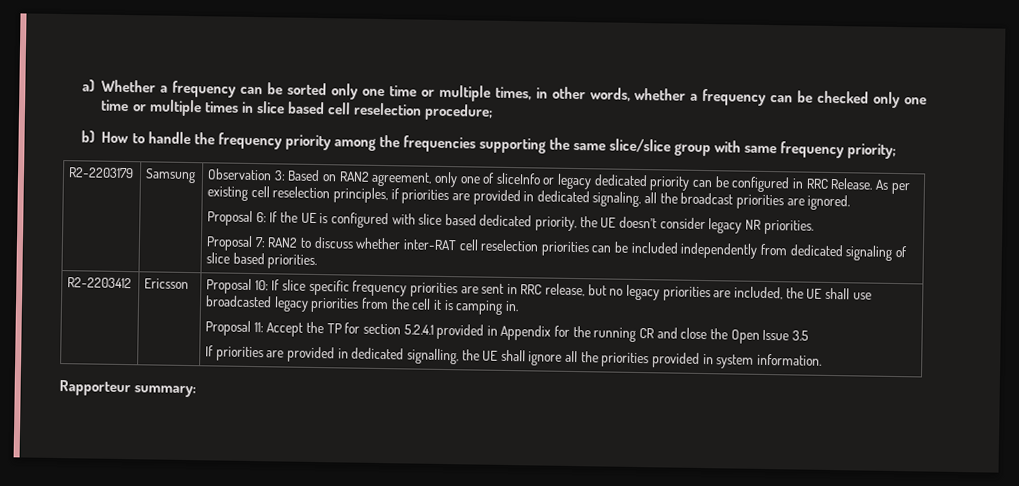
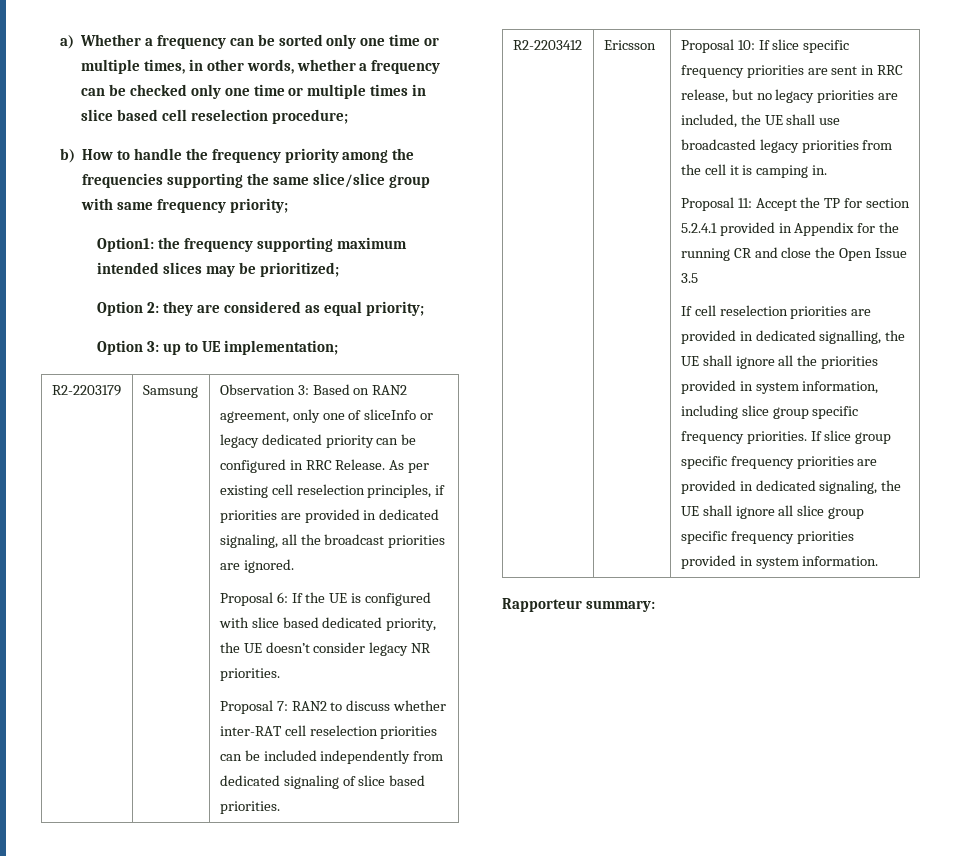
+ Option1: the frequency supporting maximum intended slices may be prioritized;
+ Option 2: they are considered as equal priority;
+ Option 3: up to UE implementation;
- If priorities are provided in dedicated signalling, the UE shall ignore all the priorities provided in system information.
+ If cell reselection priorities are provided in dedicated signalling, the UE shall ignore all the priorities provided in system information, including slice group specific frequency priorities. If slice group specific frequency priorities are provided in dedicated signaling, the UE shall ignore all slice group specific frequency priorities provided in system information.

